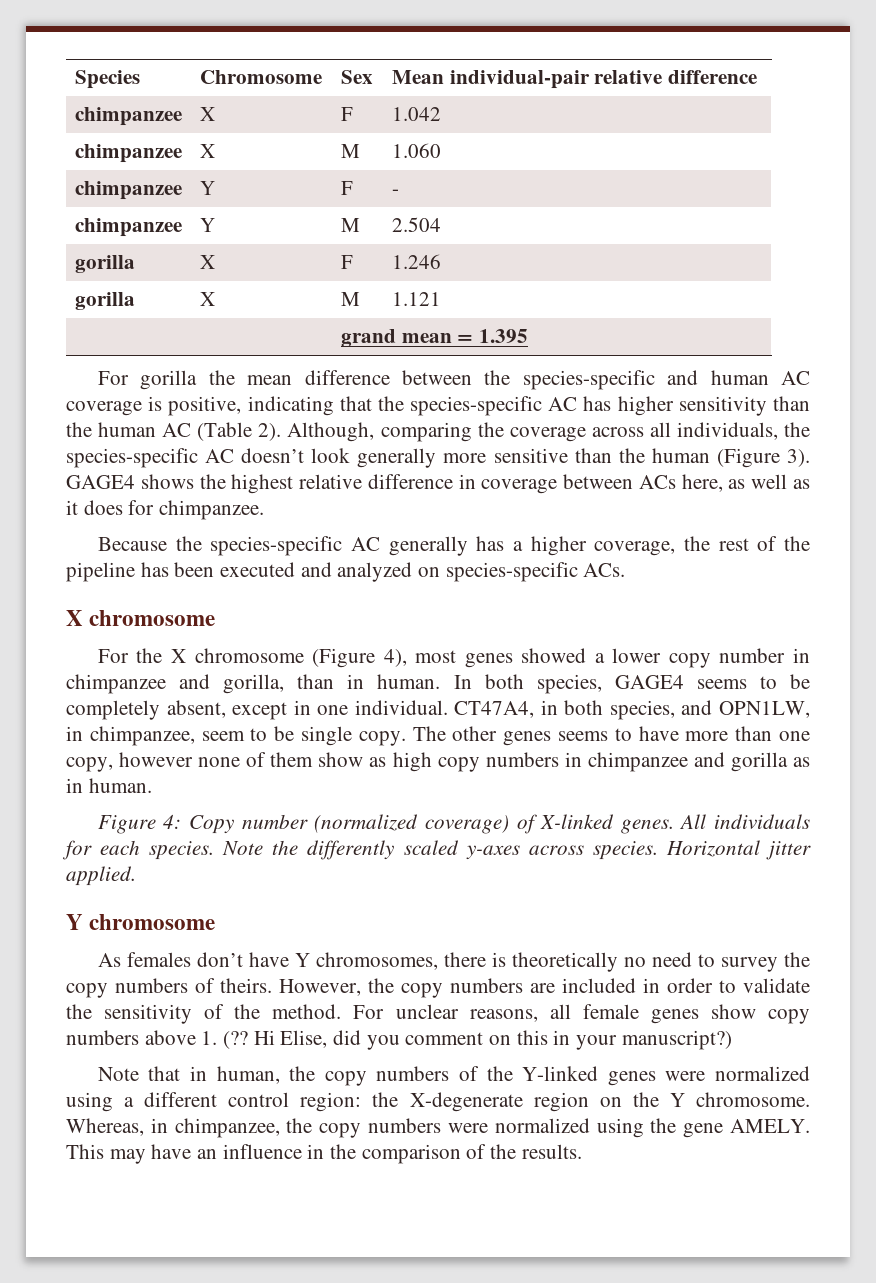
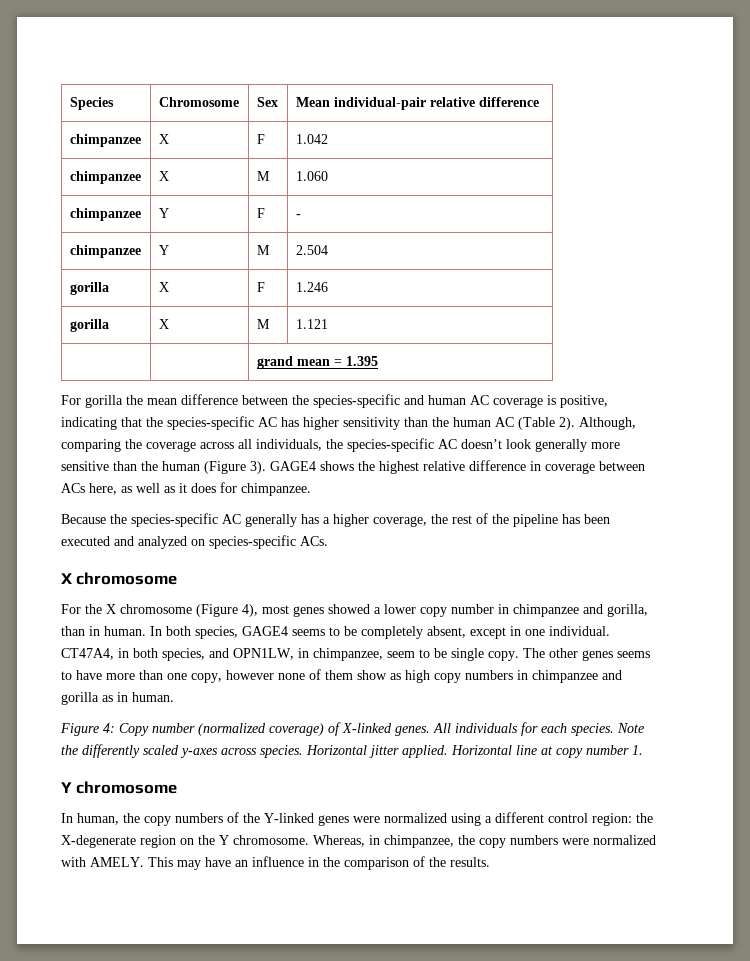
- Horizontal jitter applied.
+ Horizontal jitter applied. Horizontal line at copy number 1.
  Y chromosome
- As females don’t have Y chromosomes, there is theoretically no need to survey the copy numbers of theirs. However, the copy numbers are included in order to validate the sensitivity of the method. For unclear reasons, all female genes show copy numbers above 1. (?? Hi Elise, did you comment on this in your manuscript?)
- Note that in human, the copy numbers of the Y-linked genes were normalized using a different control region: the X-degenerate region on the Y chromosome.
+ In human, the copy numbers of the Y-linked genes were normalized using a different control region: the X-degenerate region on the Y chromosome.
- Whereas, in chimpanzee, the copy numbers were normalized using the gene AMELY.
+ Whereas, in chimpanzee, the copy numbers were normalized with AMELY.

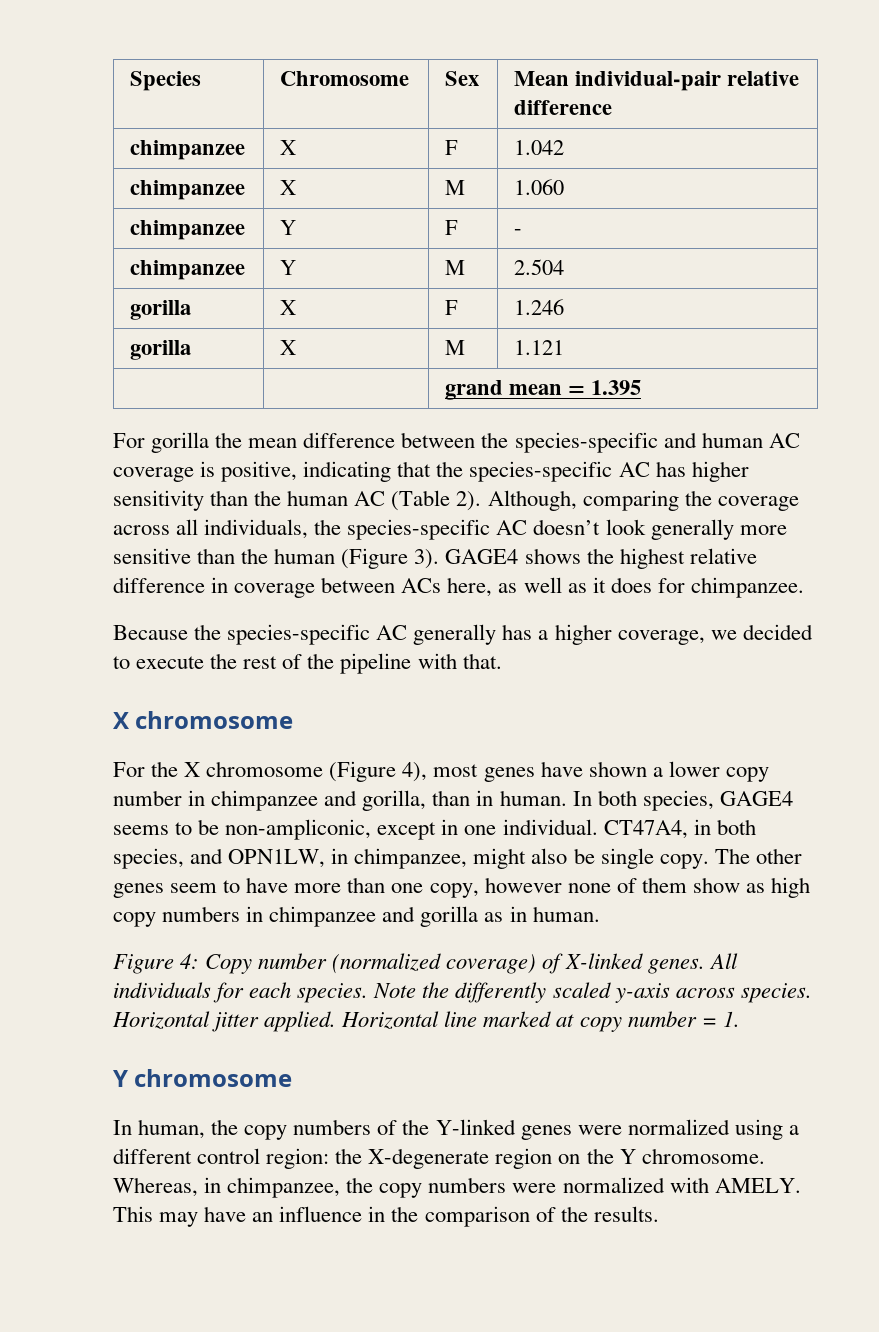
- Because the species-specific AC generally has a higher coverage, the rest of the pipeline has been executed and analyzed on species-specific ACs.
+ Because the species-specific AC generally has a higher coverage, we decided to execute the rest of the pipeline with that.
- For the X chromosome (Figure 4), most genes showed a lower copy number in chimpanzee and gorilla, than in human.
+ For the X chromosome (Figure 4), most genes have shown a lower copy number in chimpanzee and gorilla, than in human.
- In both species, GAGE4 seems to be completely absent, except in one individual.
+ In both species, GAGE4 seems to be non-ampliconic, except in one individual.
- CT47A4, in both species, and OPN1LW, in chimpanzee, seem to be single copy.
+ CT47A4, in both species, and OPN1LW, in chimpanzee, might also be single copy.
- The other genes seems to have more than one copy, however none of them show as high copy numbers in chimpanzee and gorilla as in human.
+ The other genes seem to have more than one copy, however none of them show as high copy numbers in chimpanzee and gorilla as in human.
- Note the differently scaled y-axes across species.
+ Note the differently scaled y-axis across species.
- Horizontal line at copy number 1.
+ Horizontal line marked at copy number = 1.

